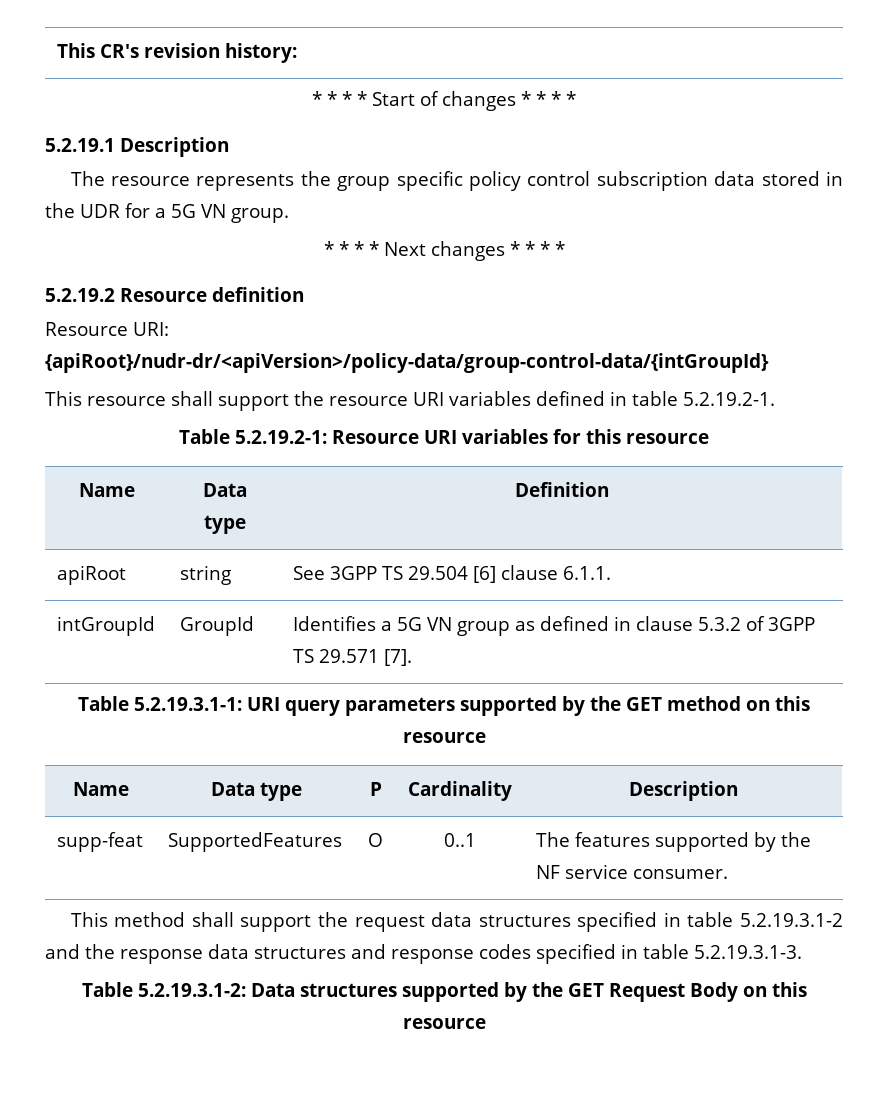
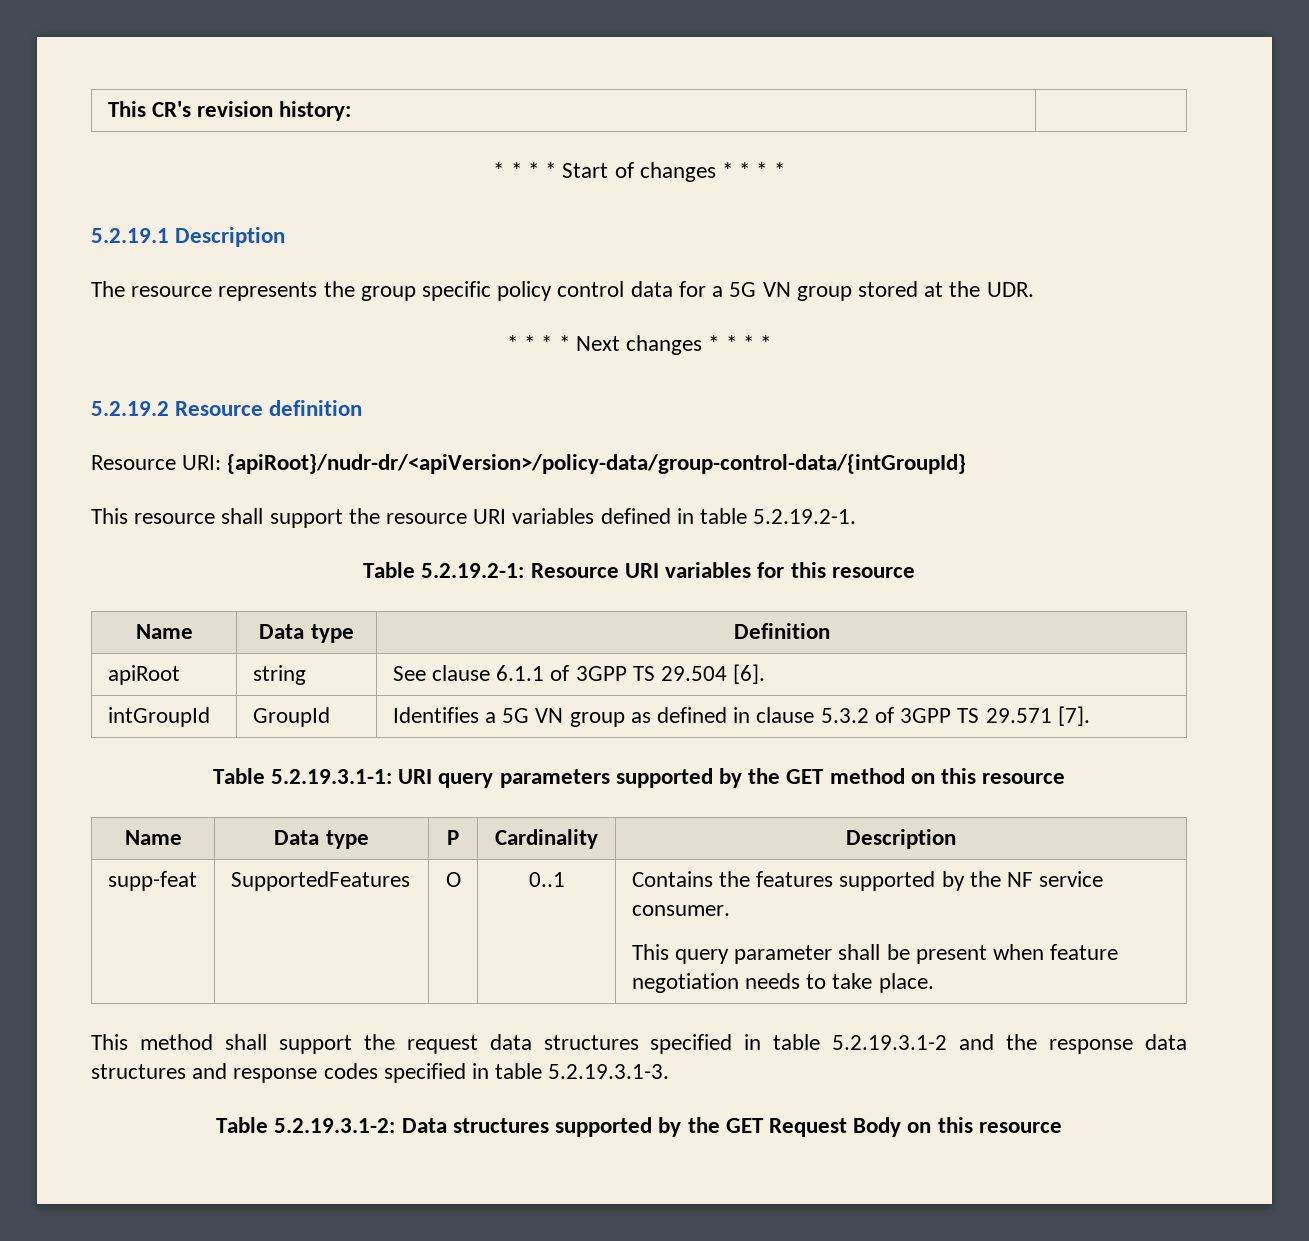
- The resource represents the group specific policy control subscription data stored in the UDR for a 5G VN group.
+ The resource represents the group specific policy control data for a 5G VN group stored at the UDR.
- apiRoot | string | See 3GPP TS 29.504 [6] clause 6.1.1.
+ apiRoot | string | See clause 6.1.1 of 3GPP TS 29.504 [6].
- supp-feat | SupportedFeatures | O | 0..1 | The features supported by the NF service consumer.
+ supp-feat | SupportedFeatures | O | 0..1 | Contains the features supported by the NF service consumer.
+ This query parameter shall be present when feature negotiation needs to take place.

